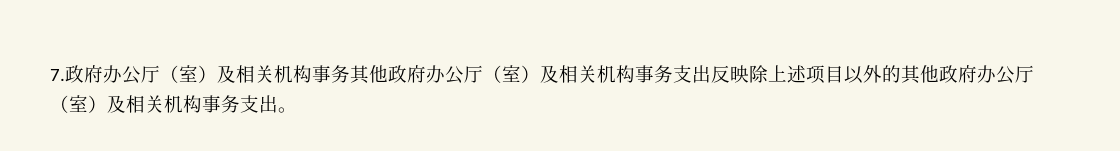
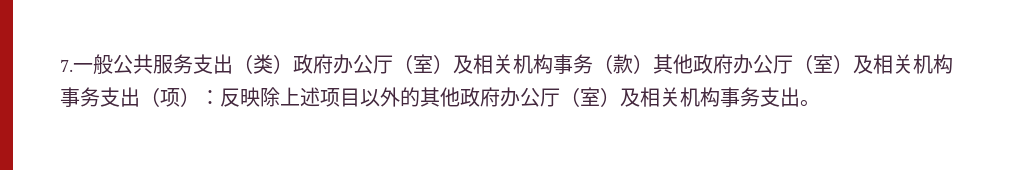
- 7.政府办公厅（室）及相关机构事务其他政府办公厅（室）及相关机构事务支出反映除上述项目以外的其他政府办公厅（室）及相关机构事务支出。
+ 7.一般公共服务支出（类）政府办公厅（室）及相关机构事务（款）其他政府办公厅（室）及相关机构事务支出（项）：反映除上述项目以外的其他政府办公厅（室）及相关机构事务支出。

